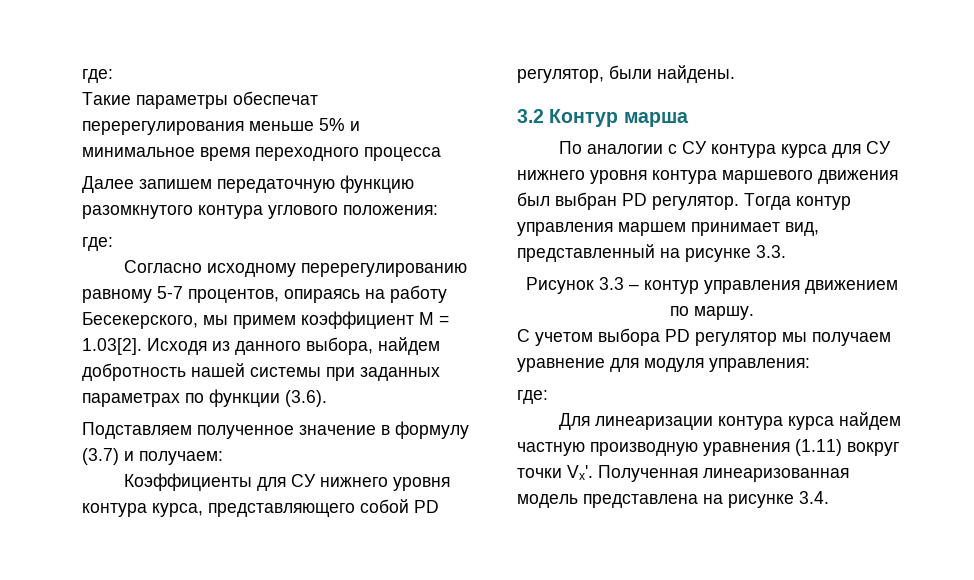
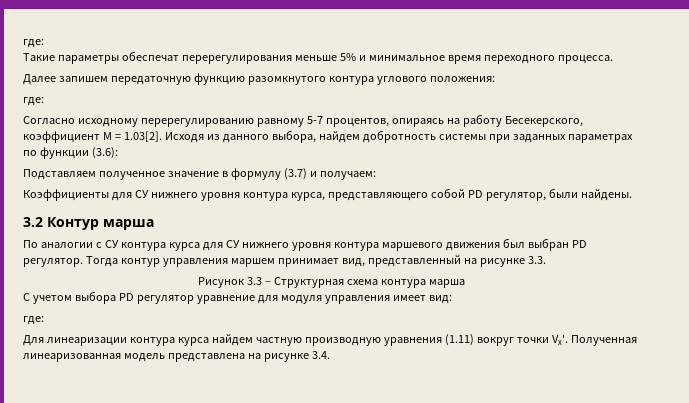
- Такие параметры обеспечат перерегулирования меньше 5% и минимальное время переходного процесса
+ Такие параметры обеспечат перерегулирования меньше 5% и минимальное время переходного процесса.
- Согласно исходному перерегулированию равному 5-7 процентов, опираясь на работу Бесекерского, мы примем коэффициент М = 1.03[2]. Исходя из данного выбора, найдем добротность нашей системы при заданных параметрах по функции (3.6).
+ Согласно исходному перерегулированию равному 5-7 процентов, опираясь на работу Бесекерского, коэффициент М = 1.03[2]. Исходя из данного выбора, найдем добротность системы при заданных параметрах по функции (3.6):
- Рисунок 3.3 – контур управления движением по маршу.
+ Рисунок 3.3 – Структурная схема контура марша
- С учетом выбора PD регулятор мы получаем уравнение для модуля управления:
+ С учетом выбора PD регулятор уравнение для модуля управления имеет вид:

